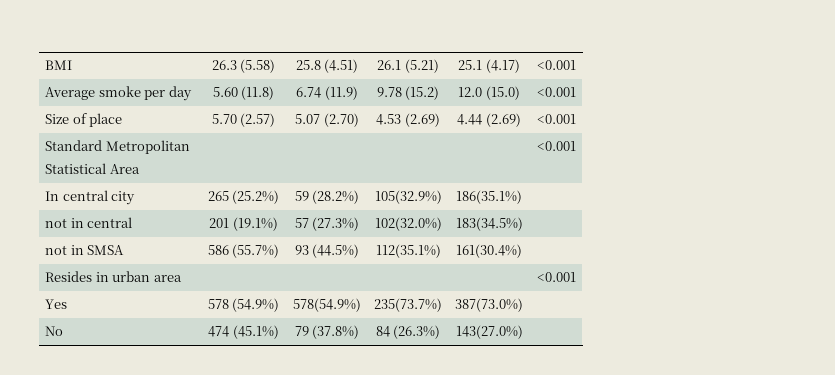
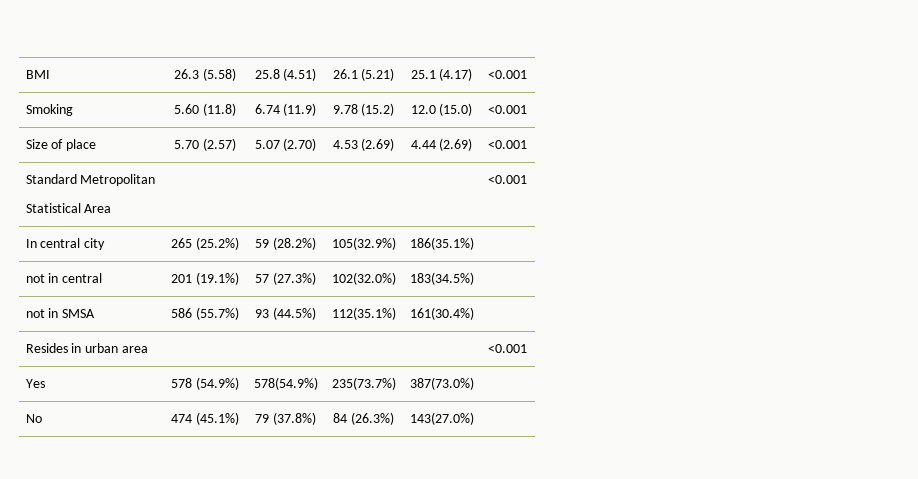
- Average smoke per day | 5.60 (11.8) | 6.74 (11.9) | 9.78 (15.2) | 12.0 (15.0) | <0.001
+ Smoking | 5.60 (11.8) | 6.74 (11.9) | 9.78 (15.2) | 12.0 (15.0) | <0.001

